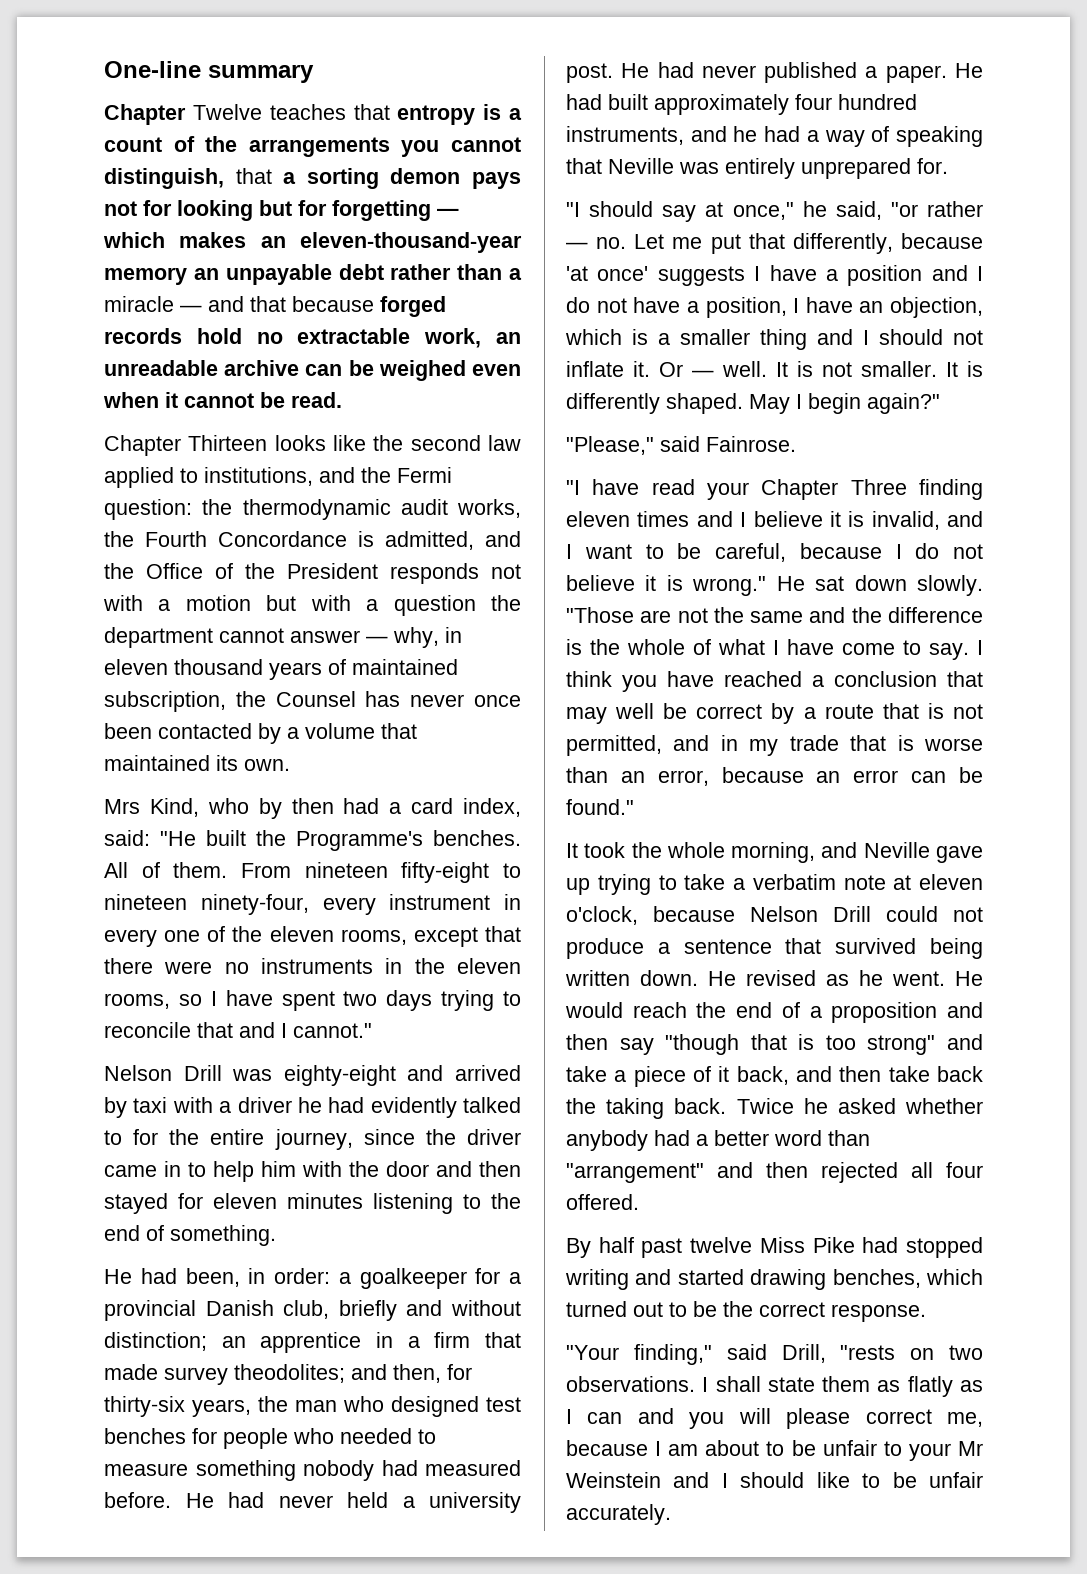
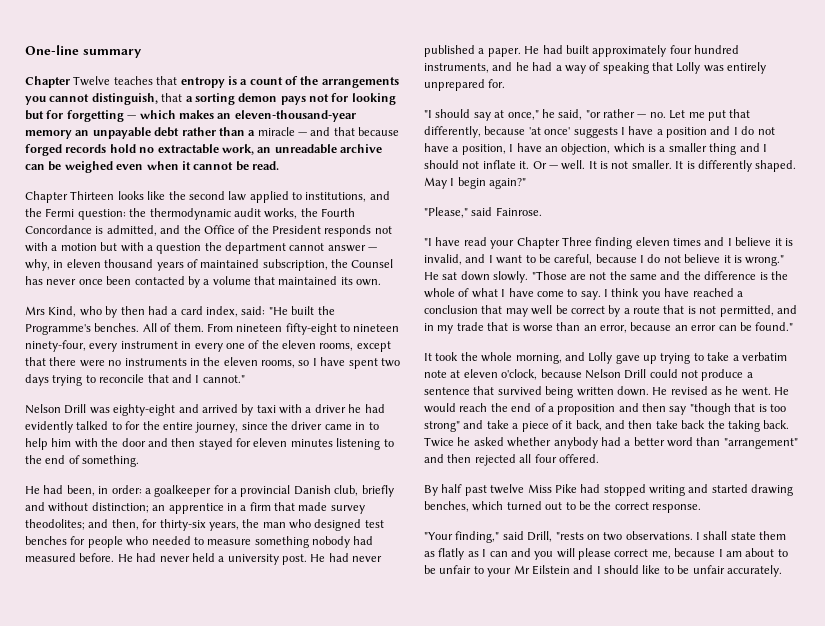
- He had built approximately four hundred instruments, and he had a way of speaking that Neville was entirely unprepared for.
+ He had built approximately four hundred instruments, and he had a way of speaking that Lolly was entirely unprepared for.
- It took the whole morning, and Neville gave up trying to take a verbatim note at eleven o'clock, because Nelson Drill could not produce a sentence that survived being written down.
+ It took the whole morning, and Lolly gave up trying to take a verbatim note at eleven o'clock, because Nelson Drill could not produce a sentence that survived being written down.
- I shall state them as flatly as I can and you will please correct me, because I am about to be unfair to your Mr Weinstein and I should like to be unfair accurately.
+ I shall state them as flatly as I can and you will please correct me, because I am about to be unfair to your Mr Eilstein and I should like to be unfair accurately.

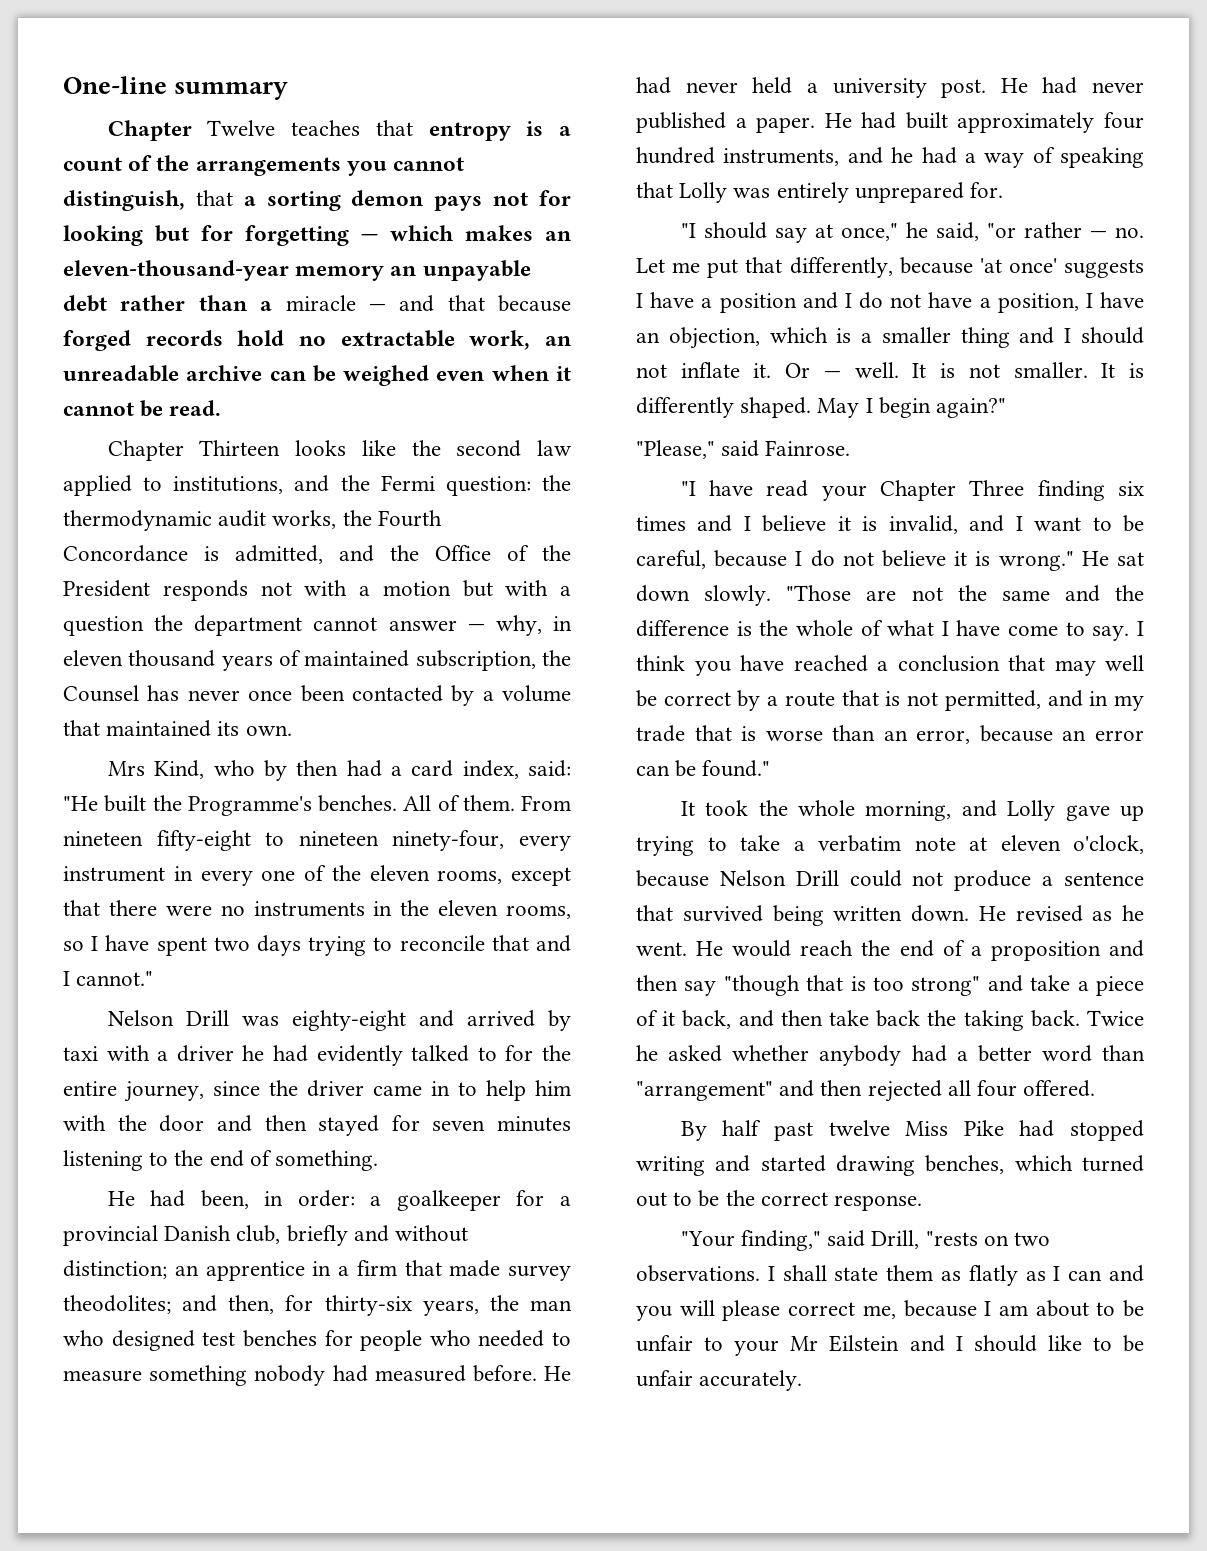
- Nelson Drill was eighty-eight and arrived by taxi with a driver he had evidently talked to for the entire journey, since the driver came in to help him with the door and then stayed for eleven minutes listening to the end of something.
+ Nelson Drill was eighty-eight and arrived by taxi with a driver he had evidently talked to for the entire journey, since the driver came in to help him with the door and then stayed for seven minutes listening to the end of something.
- "I have read your Chapter Three finding eleven times and I believe it is invalid, and I want to be careful, because I do not believe it is wrong."
+ "I have read your Chapter Three finding six times and I believe it is invalid, and I want to be careful, because I do not believe it is wrong."

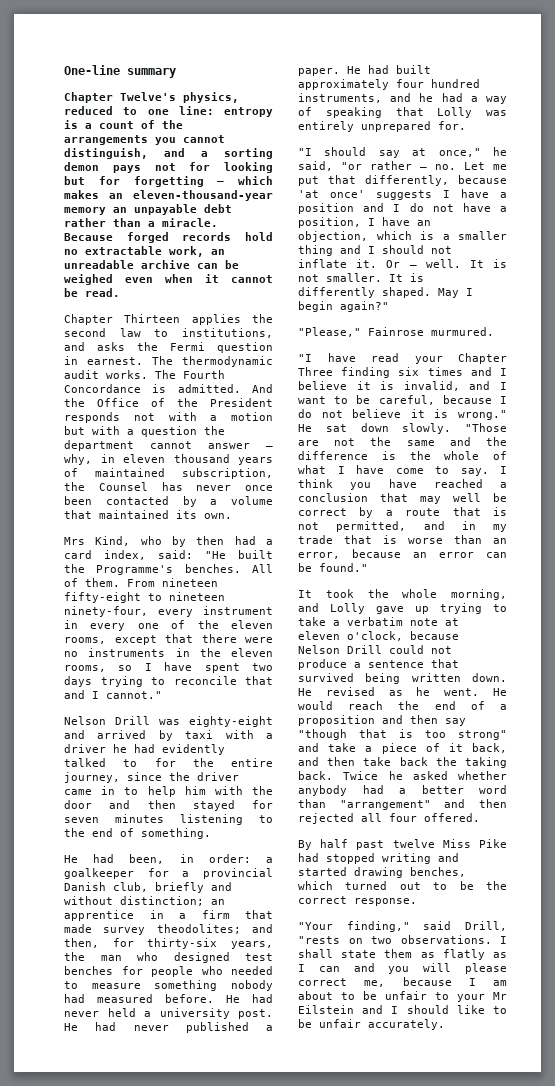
- Chapter Twelve teaches that entropy is a count of the arrangements you cannot distinguish, that a sorting demon pays not for looking but for forgetting — which makes an eleven-thousand-year memory an unpayable debt rather than a miracle — and that because forged records hold no extractable work, an unreadable archive can be weighed even when it cannot be read.
+ Chapter Twelve's physics, reduced to one line: entropy is a count of the arrangements you cannot distinguish, and a sorting demon pays not for looking but for forgetting — which makes an eleven-thousand-year memory an unpayable debt rather than a miracle. Because forged records hold no extractable work, an unreadable archive can be weighed even when it cannot be read.
- Chapter Thirteen looks like the second law applied to institutions, and the Fermi question: the thermodynamic audit works, the Fourth Concordance is admitted, and the Office of the President responds not with a motion but with a question the department cannot answer — why, in eleven thousand years of maintained subscription, the Counsel has never once been contacted by a volume that maintained its own.
+ Chapter Thirteen applies the second law to institutions, and asks the Fermi question in earnest. The thermodynamic audit works. The Fourth Concordance is admitted. And the Office of the President responds not with a motion but with a question the department cannot answer — why, in eleven thousand years of maintained subscription, the Counsel has never once been contacted by a volume that maintained its own.
- "Please," said Fainrose.
+ "Please," Fainrose murmured.

